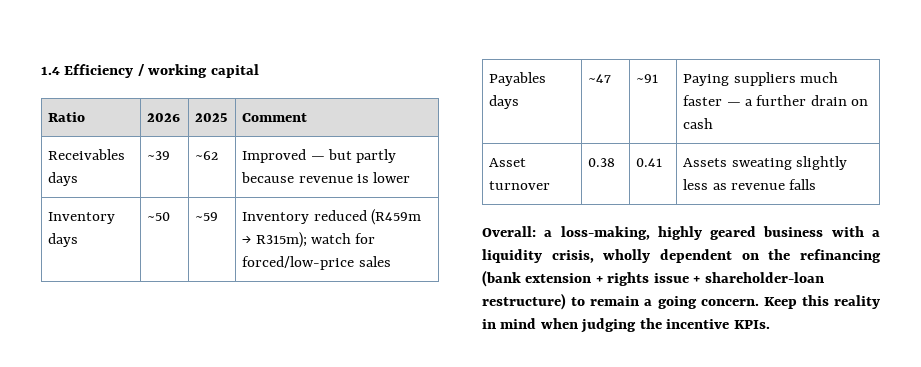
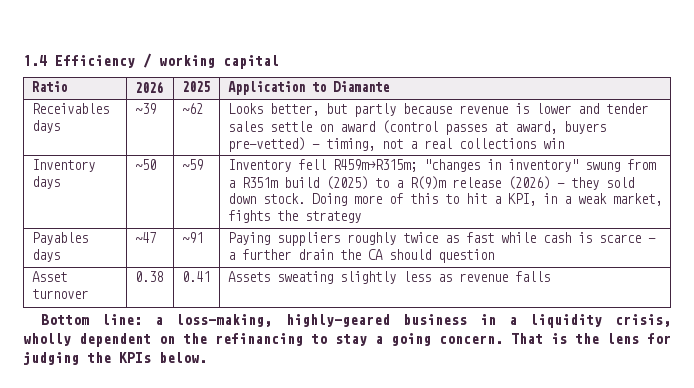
- Ratio | 2026 | 2025 | Comment
+ Ratio | 2026 | 2025 | Application to Diamante
- Receivables days | ~39 | ~62 | Improved — but partly because revenue is lower
+ Receivables days | ~39 | ~62 | Looks better, but partly because revenue is lower and tender sales settle on award (control passes at award, buyers pre-vetted) — timing, not a real collections win
- Inventory reduced (R459m → R315m); watch for forced/low-price sales
+ Inventory fell R459m→R315m; "changes in inventory" swung from a R351m build (2025) to a R(9)m release (2026) — they sold down stock. Doing more of this to hit a KPI, in a weak market, fights the strategy
- Payables days | ~47 | ~91 | Paying suppliers much faster — a further drain on cash
+ Payables days | ~47 | ~91 | Paying suppliers roughly twice as fast while cash is scarce — a further drain the CA should question
- Overall: a loss-making, highly geared business with a liquidity crisis, wholly dependent on the refinancing (bank extension + rights issue + shareholder-loan restructure) to remain a going concern. Keep this reality in mind when judging the incentive KPIs.
+ Bottom line: a loss-making, highly-geared business in a liquidity crisis, wholly dependent on the refinancing to stay a going concern. That is the lens for judging the KPIs below.

